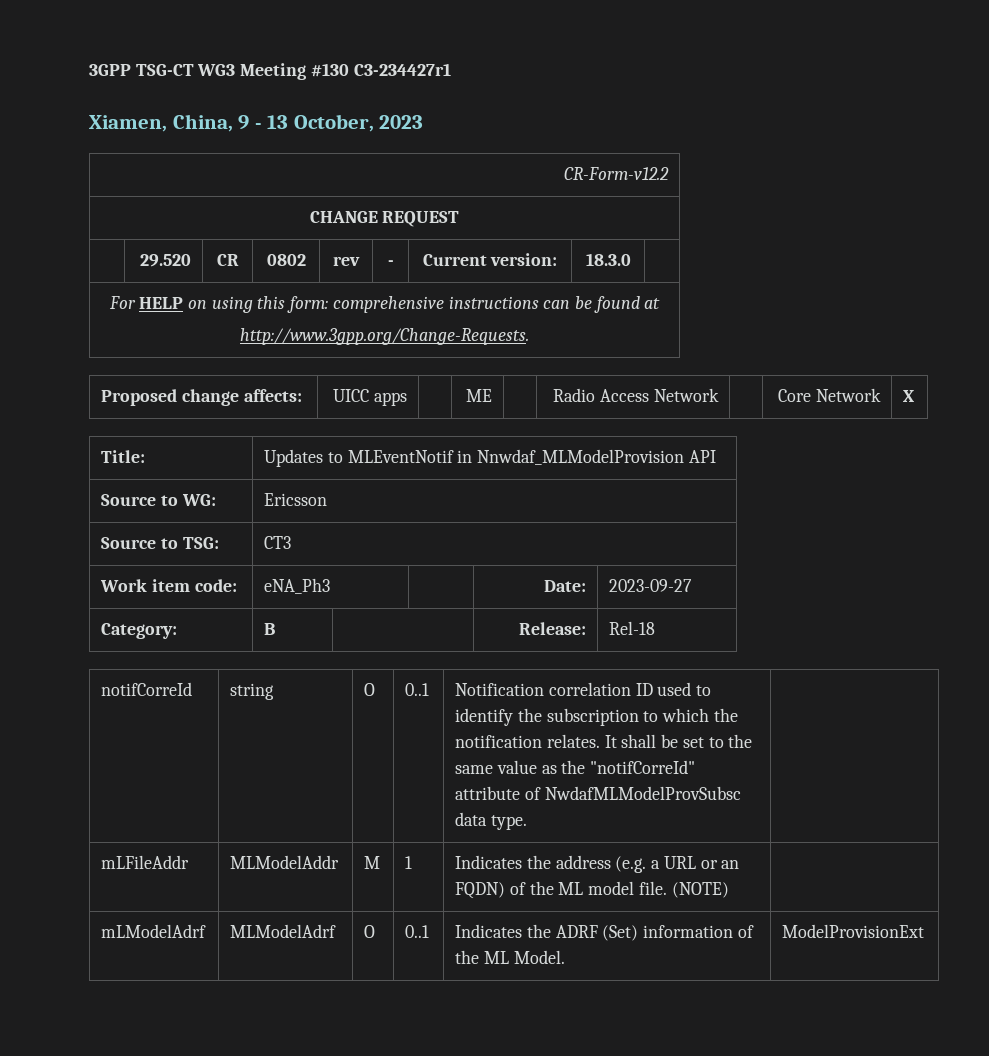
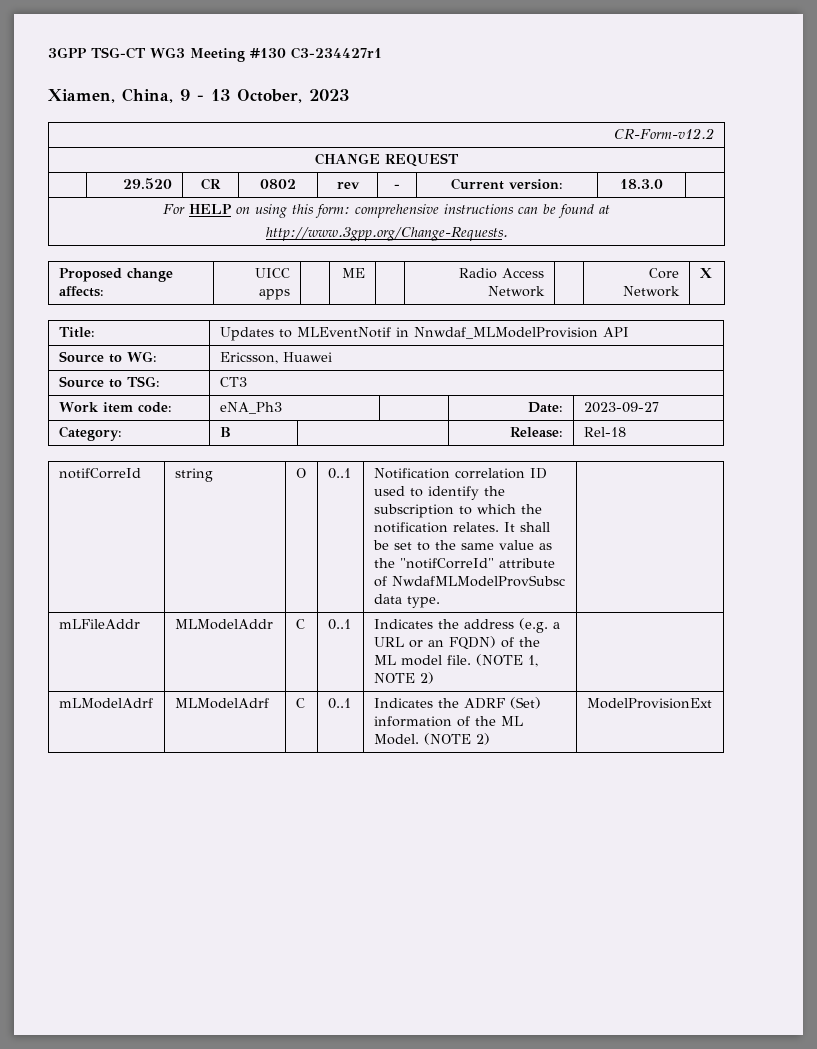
- Source to WG: | Ericsson
+ Source to WG: | Ericsson, Huawei
- mLFileAddr | MLModelAddr | M | 1 | Indicates the address (e.g. a URL or an FQDN) of the ML model file. (NOTE) |
+ mLFileAddr | MLModelAddr | C | 0..1 | Indicates the address (e.g. a URL or an FQDN) of the ML model file. (NOTE 1, NOTE 2) |
- mLModelAdrf | MLModelAdrf | O | 0..1 | Indicates the ADRF (Set) information of the ML Model. | ModelProvisionExt
+ mLModelAdrf | MLModelAdrf | C | 0..1 | Indicates the ADRF (Set) information of the ML Model. (NOTE 2) | ModelProvisionExt

